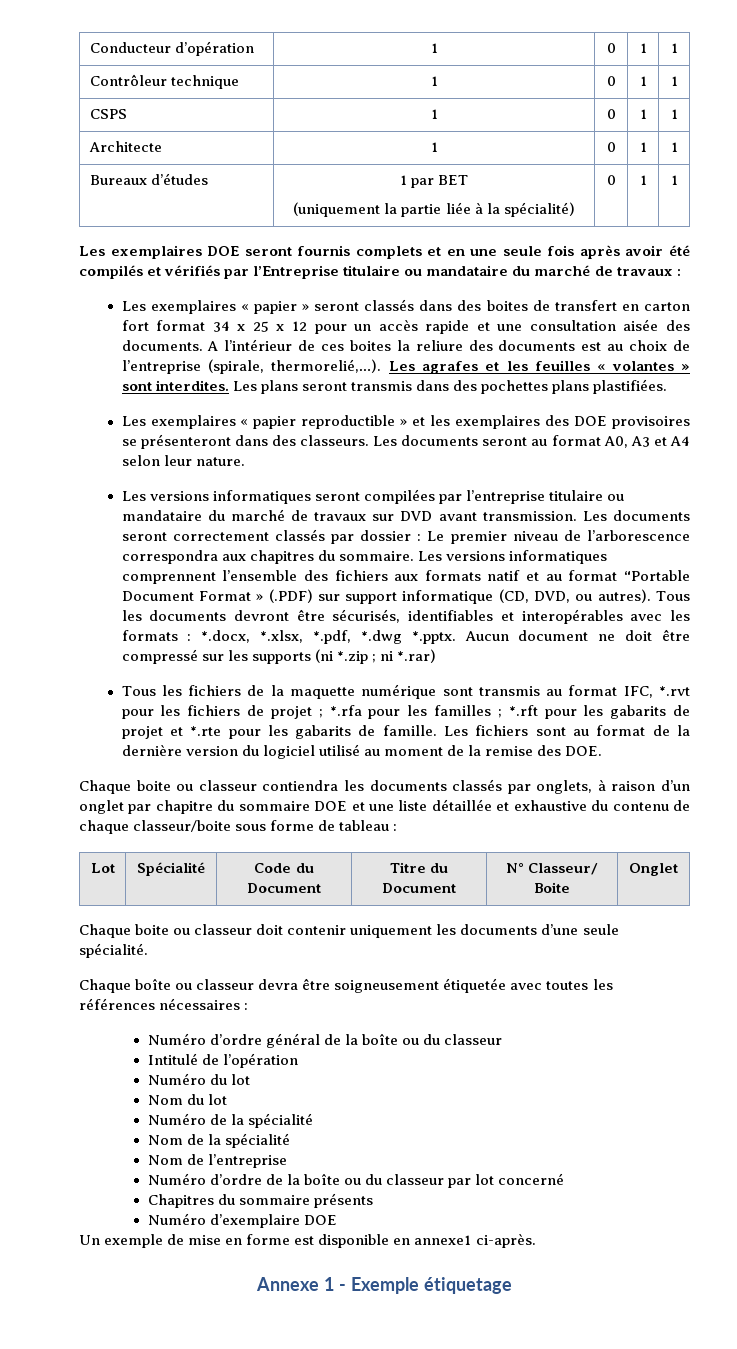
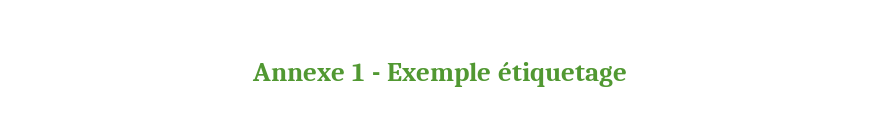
- Conducteur d’opération | 1 | 0 | 1 | 1
- Contrôleur technique | 1 | 0 | 1 | 1
- CSPS | 1 | 0 | 1 | 1
- Architecte | 1 | 0 | 1 | 1
- Bureaux d’études | 1 par BET
- (uniquement la partie liée à la spécialité) | 0 | 1 | 1
- Les exemplaires DOE seront fournis complets et en une seule fois après avoir été compilés et vérifiés par l’Entreprise titulaire ou mandataire du marché de travaux :
- Les exemplaires « papier » seront classés dans des boites de transfert en carton fort format 34 x 25 x 12 pour un accès rapide et une consultation aisée des documents. A l’intérieur de ces boites la reliure des documents est au choix de l’entreprise (spirale, thermorelié,…). Les agrafes et les feuilles « volantes » sont interdites. Les plans seront transmis dans des pochettes plans plastifiées.
- Les exemplaires « papier reproductible » et les exemplaires des DOE provisoires se présenteront dans des classeurs. Les documents seront au format A0, A3 et A4 selon leur nature.
- Les versions informatiques seront compilées par l’entreprise titulaire ou mandataire du marché de travaux sur DVD avant transmission. Les documents seront correctement classés par dossier : Le premier niveau de l’arborescence correspondra aux chapitres du sommaire. Les versions informatiques comprennent l’ensemble des fichiers aux formats natif et au format “Portable Document Format » (.PDF) sur support informatique (CD, DVD, ou autres). Tous les documents devront être sécurisés, identifiables et interopérables avec les formats : *.docx, *.xlsx, *.pdf, *.dwg *.pptx. Aucun document ne doit être compressé sur les supports (ni *.zip ; ni *.rar)
- Tous les fichiers de la maquette numérique sont transmis au format IFC, *.rvt pour les fichiers de projet ; *.rfa pour les familles ; *.rft pour les gabarits de projet et *.rte pour les gabarits de famille. Les fichiers sont au format de la dernière version du logiciel utilisé au moment de la remise des DOE.
- Chaque boite ou classeur contiendra les documents classés par onglets, à raison d’un onglet par chapitre du sommaire DOE et une liste détaillée et exhaustive du contenu de chaque classeur/boite sous forme de tableau :
- Lot | Spécialité | Code du Document | Titre du Document | N° Classeur/ Boite | Onglet
- Chaque boite ou classeur doit contenir uniquement les documents d’une seule spécialité.
- Chaque boîte ou classeur devra être soigneusement étiquetée avec toutes les références nécessaires :
- Numéro d’ordre général de la boîte ou du classeur
- Intitulé de l’opération
- Numéro du lot
- Nom du lot
- Numéro de la spécialité
- Nom de la spécialité
- Nom de l’entreprise
- Numéro d’ordre de la boîte ou du classeur par lot concerné
- Chapitres du sommaire présents
- Numéro d’exemplaire DOE
- Un exemple de mise en forme est disponible en annexe1 ci-après.

